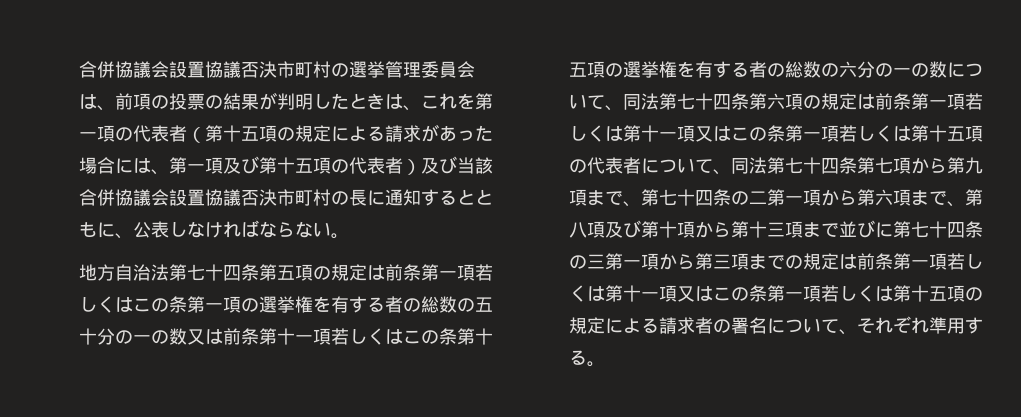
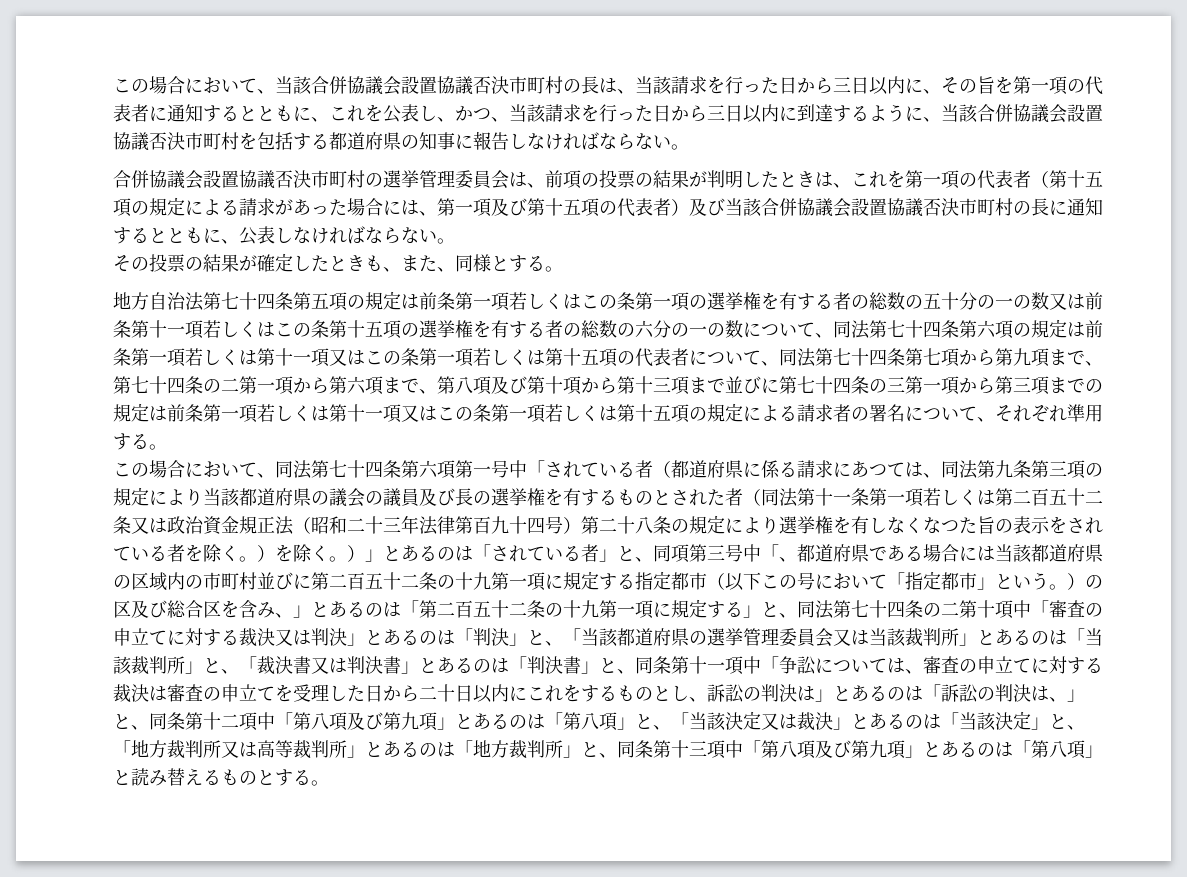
+ この場合において、当該合併協議会設置協議否決市町村の長は、当該請求を行った日から三日以内に、その旨を第一項の代表者に通知するとともに、これを公表し、かつ、当該請求を行った日から三日以内に到達するように、当該合併協議会設置協議否決市町村を包括する都道府県の知事に報告しなければならない。
+ その投票の結果が確定したときも、また、同様とする。
+ この場合において、同法第七十四条第六項第一号中「されている者（都道府県に係る請求にあつては、同法第九条第三項の規定により当該都道府県の議会の議員及び長の選挙権を有するものとされた者（同法第十一条第一項若しくは第二百五十二条又は政治資金規正法（昭和二十三年法律第百九十四号）第二十八条の規定により選挙権を有しなくなつた旨の表示をされている者を除く。）を除く。）」とあるのは「されている者」と、同項第三号中「、都道府県である場合には当該都道府県の区域内の市町村並びに第二百五十二条の十九第一項に規定する指定都市（以下この号において「指定都市」という。）の区及び総合区を含み、」とあるのは「第二百五十二条の十九第一項に規定する」と、同法第七十四条の二第十項中「審査の申立てに対する裁決又は判決」とあるのは「判決」と、「当該都道府県の選挙管理委員会又は当該裁判所」とあるのは「当該裁判所」と、「裁決書又は判決書」とあるのは「判決書」と、同条第十一項中「争訟については、審査の申立てに対する裁決は審査の申立てを受理した日から二十日以内にこれをするものとし、訴訟の判決は」とあるのは「訴訟の判決は、」と、同条第十二項中「第八項及び第九項」とあるのは「第八項」と、「当該決定又は裁決」とあるのは「当該決定」と、「地方裁判所又は高等裁判所」とあるのは「地方裁判所」と、同条第十三項中「第八項及び第九項」とあるのは「第八項」と読み替えるものとする。

